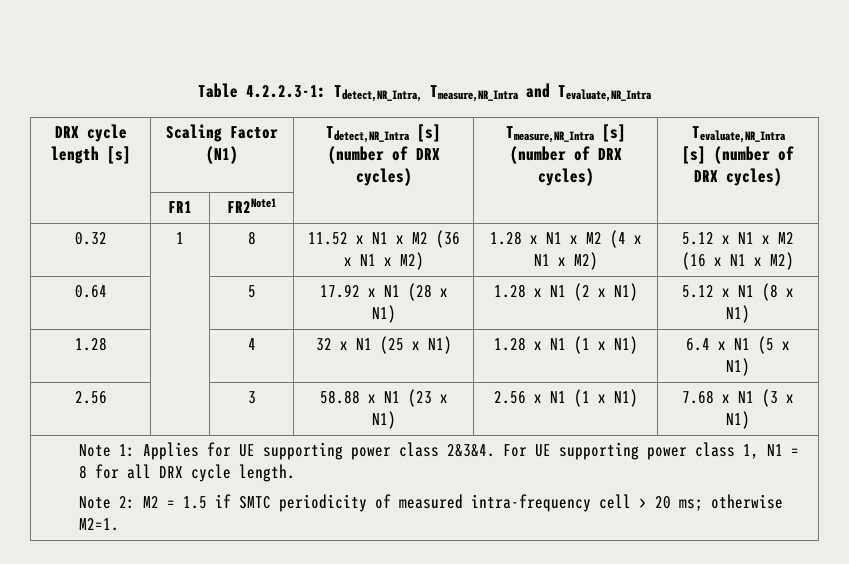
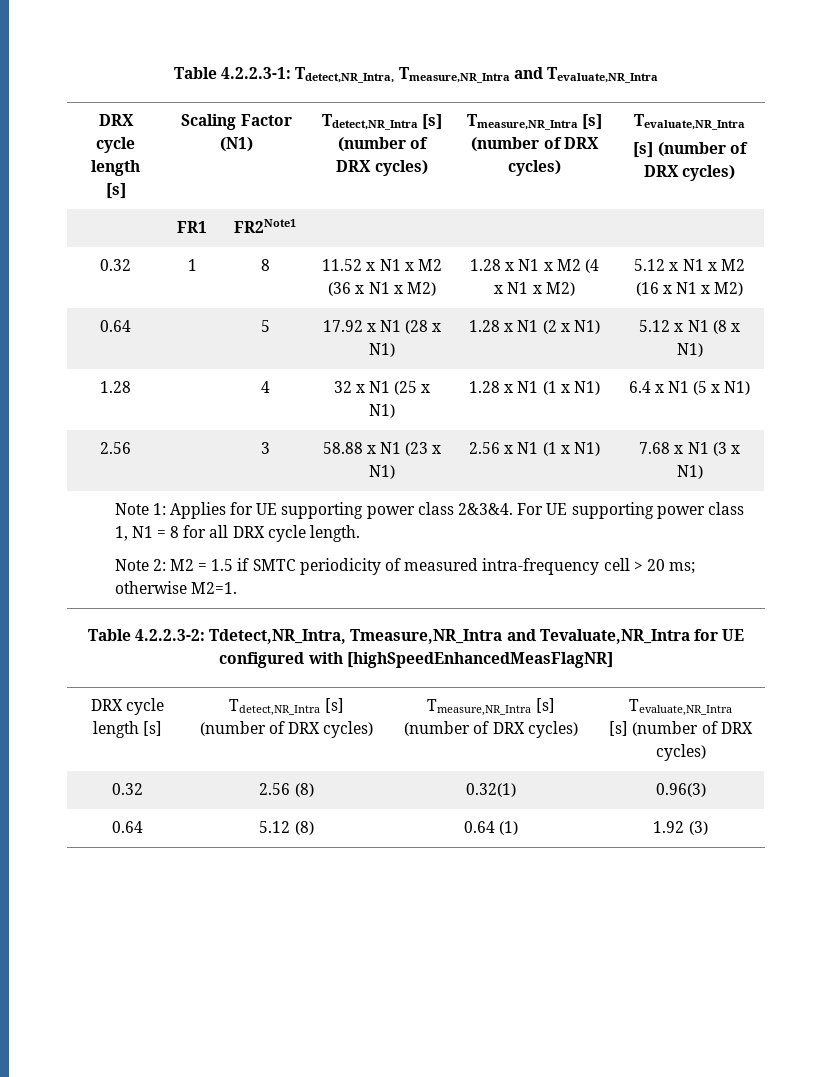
+ Table 4.2.2.3-2: Tdetect,NR_Intra, Tmeasure,NR_Intra and Tevaluate,NR_Intra for UE configured with [highSpeedEnhancedMeasFlagNR]
+ DRX cycle length [s] | Tdetect,NR_Intra [s] (number of DRX cycles) | Tmeasure,NR_Intra [s] (number of DRX cycles) | Tevaluate,NR_Intra
+ [s] (number of DRX cycles)
+ 0.32 | 2.56 (8) | 0.32(1) | 0.96(3)
+ 0.64 | 5.12 (8) | 0.64 (1) | 1.92 (3)

